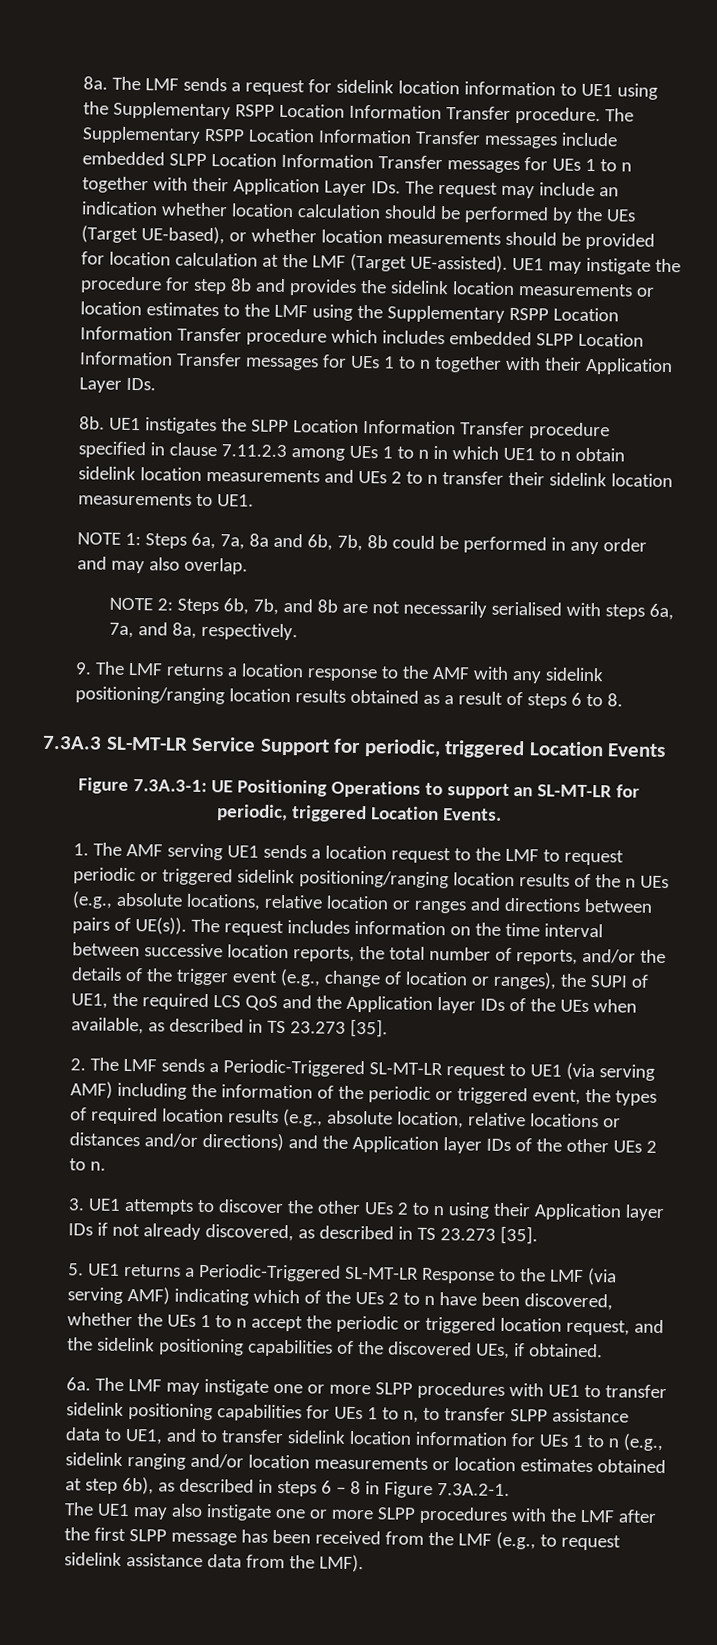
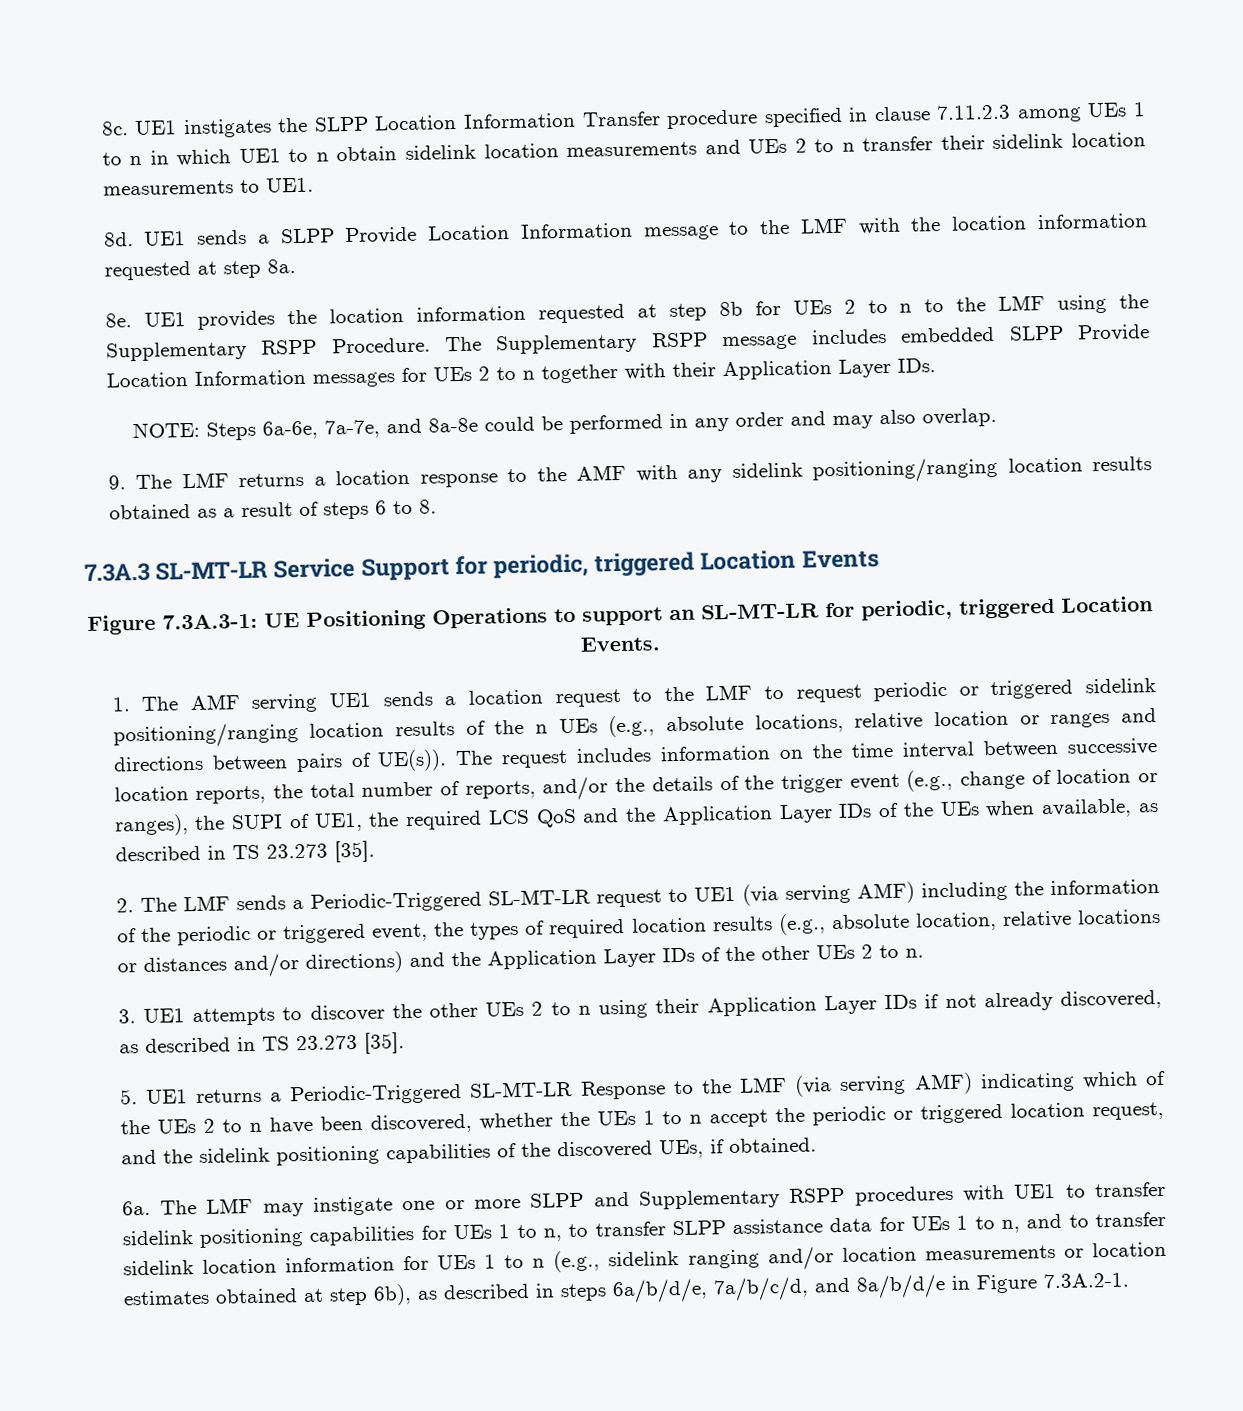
- 8a. The LMF sends a request for sidelink location information to UE1 using the Supplementary RSPP Location Information Transfer procedure. The Supplementary RSPP Location Information Transfer messages include embedded SLPP Location Information Transfer messages for UEs 1 to n together with their Application Layer IDs. The request may include an indication whether location calculation should be performed by the UEs (Target UE-based), or whether location measurements should be provided for location calculation at the LMF (Target UE-assisted). UE1 may instigate the procedure for step 8b and provides the sidelink location measurements or location estimates to the LMF using the Supplementary RSPP Location Information Transfer procedure which includes embedded SLPP Location Information Transfer messages for UEs 1 to n together with their Application Layer IDs.
- 8b.
+ 8c.
- NOTE 1: Steps 6a, 7a, 8a and 6b, 7b, 8b could be performed in any order and may also overlap.
+ 8d. UE1 sends a SLPP Provide Location Information message to the LMF with the location information requested at step 8a.
+ 8e. UE1 provides the location information requested at step 8b for UEs 2 to n to the LMF using the Supplementary RSPP Procedure. The Supplementary RSPP message includes embedded SLPP Provide Location Information messages for UEs 2 to n together with their Application Layer IDs.
+ NOTE: Steps 6a-6e, 7a-7e, and 8a-8e could be performed in any order and may also overlap.
- NOTE 2: Steps 6b, 7b, and 8b are not necessarily serialised with steps 6a, 7a, and 8a, respectively.
- The request includes information on the time interval between successive location reports, the total number of reports, and/or the details of the trigger event (e.g., change of location or ranges), the SUPI of UE1, the required LCS QoS and the Application layer IDs of the UEs when available, as described in TS 23.273 [35].
+ The request includes information on the time interval between successive location reports, the total number of reports, and/or the details of the trigger event (e.g., change of location or ranges), the SUPI of UE1, the required LCS QoS and the Application Layer IDs of the UEs when available, as described in TS 23.273 [35].
- 2. The LMF sends a Periodic-Triggered SL-MT-LR request to UE1 (via serving AMF) including the information of the periodic or triggered event, the types of required location results (e.g., absolute location, relative locations or distances and/or directions) and the Application layer IDs of the other UEs 2 to n.
+ 2. The LMF sends a Periodic-Triggered SL-MT-LR request to UE1 (via serving AMF) including the information of the periodic or triggered event, the types of required location results (e.g., absolute location, relative locations or distances and/or directions) and the Application Layer IDs of the other UEs 2 to n.
- 3. UE1 attempts to discover the other UEs 2 to n using their Application layer IDs if not already discovered, as described in TS 23.273 [35].
+ 3. UE1 attempts to discover the other UEs 2 to n using their Application Layer IDs if not already discovered, as described in TS 23.273 [35].
- The LMF may instigate one or more SLPP procedures with UE1 to transfer sidelink positioning capabilities for UEs 1 to n, to transfer SLPP assistance data to UE1, and to transfer sidelink location information for UEs 1 to n (e.g., sidelink ranging and/or location measurements or location estimates obtained at step 6b), as described in steps 6 – 8 in Figure 7.3A.2-1.
+ The LMF may instigate one or more SLPP and Supplementary RSPP procedures with UE1 to transfer sidelink positioning capabilities for UEs 1 to n, to transfer SLPP assistance data for UEs 1 to n, and to transfer sidelink location information for UEs 1 to n (e.g., sidelink ranging and/or location measurements or location estimates obtained at step 6b), as described in steps 6a/b/d/e, 7a/b/c/d, and 8a/b/d/e in Figure 7.3A.2-1.
- The UE1 may also instigate one or more SLPP procedures with the LMF after the first SLPP message has been received from the LMF (e.g., to request sidelink assistance data from the LMF).

